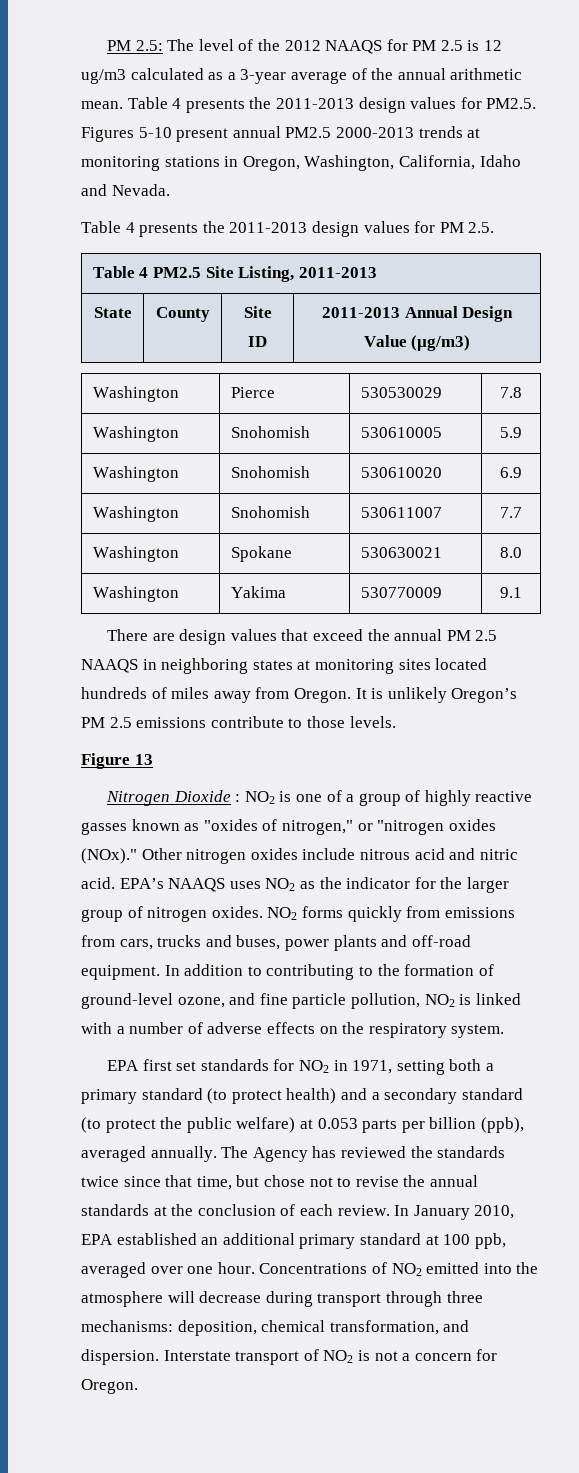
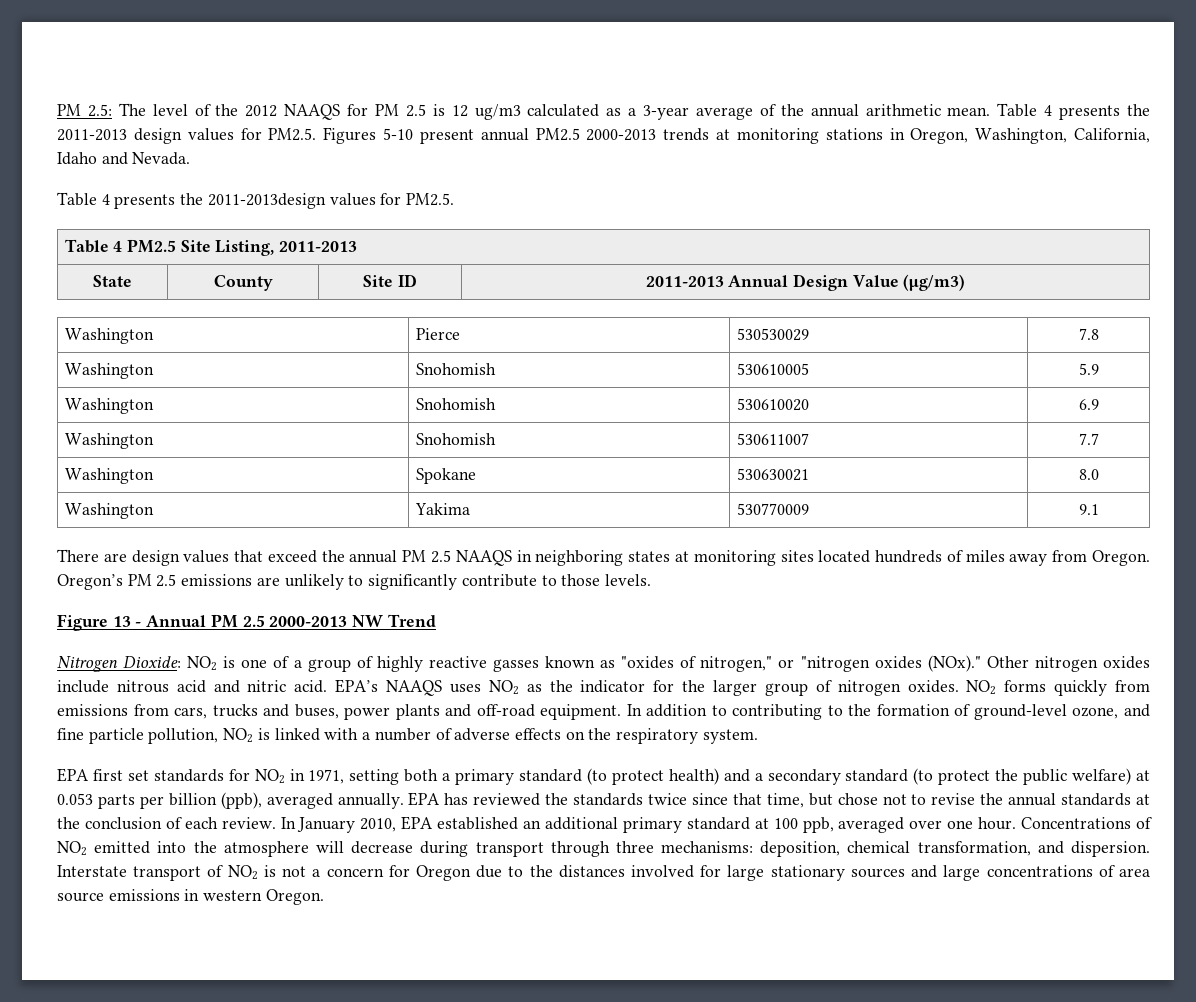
- Table 4 presents the 2011-2013 design values for PM 2.5.
+ Table 4 presents the 2011-2013design values for PM2.5.
- It is unlikely Oregon’s PM 2.5 emissions contribute to those levels.
+ Oregon’s PM 2.5 emissions are unlikely to significantly contribute to those levels.
- Figure 13
+ Figure 13 - Annual PM 2.5 2000-2013 NW Trend
- Nitrogen Dioxide : NO2 is one of a group of highly reactive gasses known as "oxides of nitrogen," or "nitrogen oxides (NOx)."
+ Nitrogen Dioxide: NO2 is one of a group of highly reactive gasses known as "oxides of nitrogen," or "nitrogen oxides (NOx)."
- The Agency has reviewed the standards twice since that time, but chose not to revise the annual standards at the conclusion of each review.
+ EPA has reviewed the standards twice since that time, but chose not to revise the annual standards at the conclusion of each review.
- Interstate transport of NO2 is not a concern for Oregon.
+ Interstate transport of NO2 is not a concern for Oregon due to the distances involved for large stationary sources and large concentrations of area source emissions in western Oregon.

